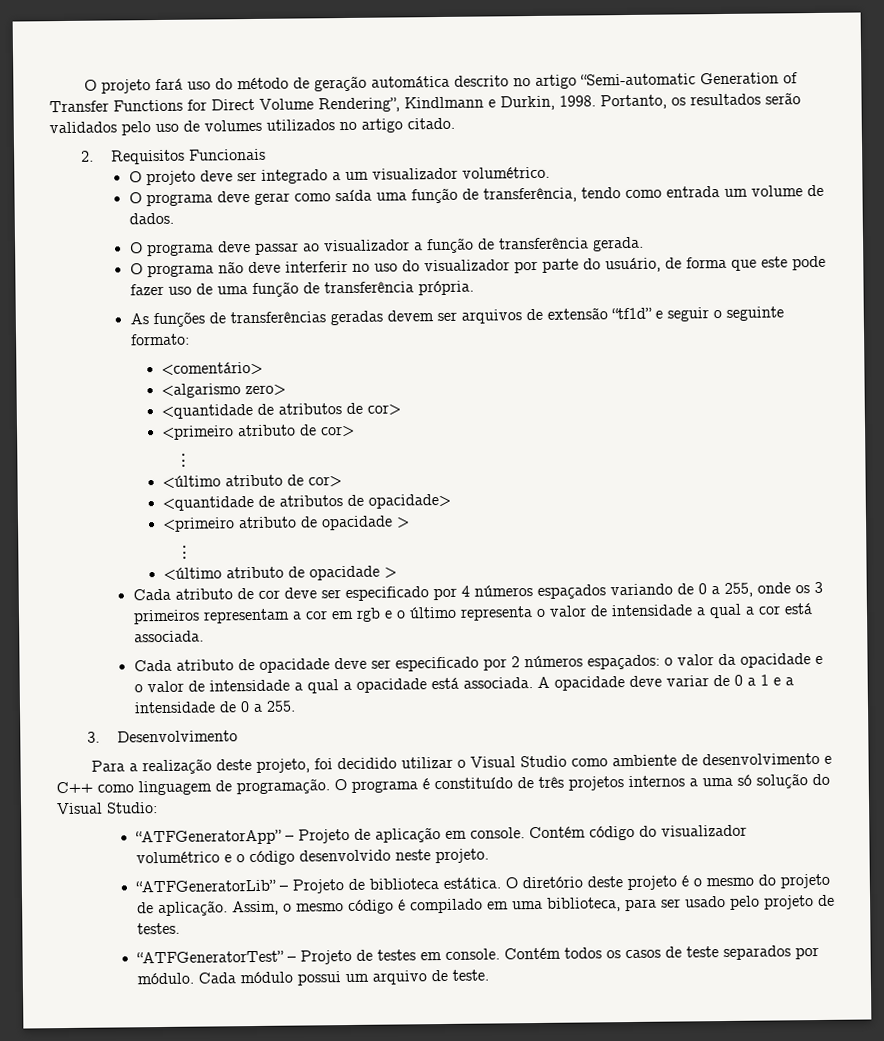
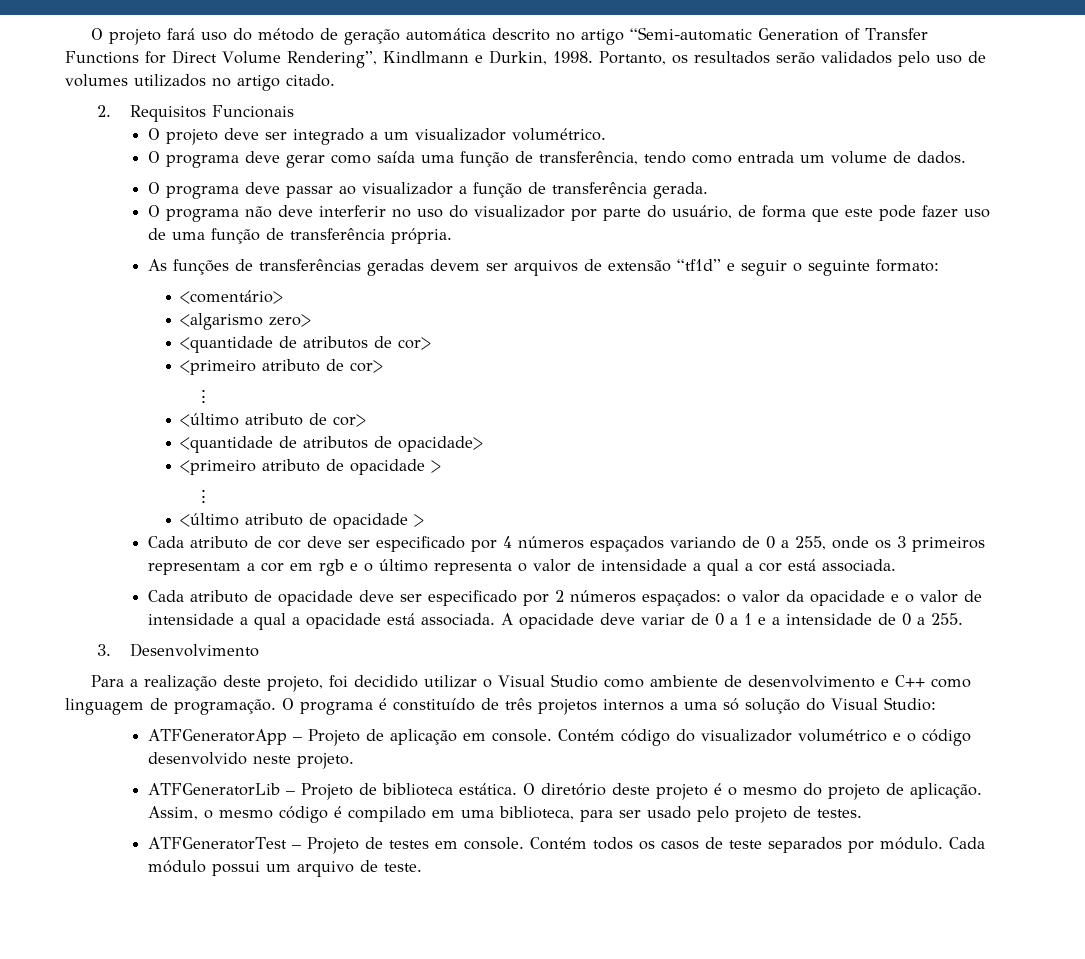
- “ATFGeneratorApp” – Projeto de aplicação em console.
+ ATFGeneratorApp – Projeto de aplicação em console.
- “ATFGeneratorLib” – Projeto de biblioteca estática.
+ ATFGeneratorLib – Projeto de biblioteca estática.
- “ATFGeneratorTest” – Projeto de testes em console.
+ ATFGeneratorTest – Projeto de testes em console.

